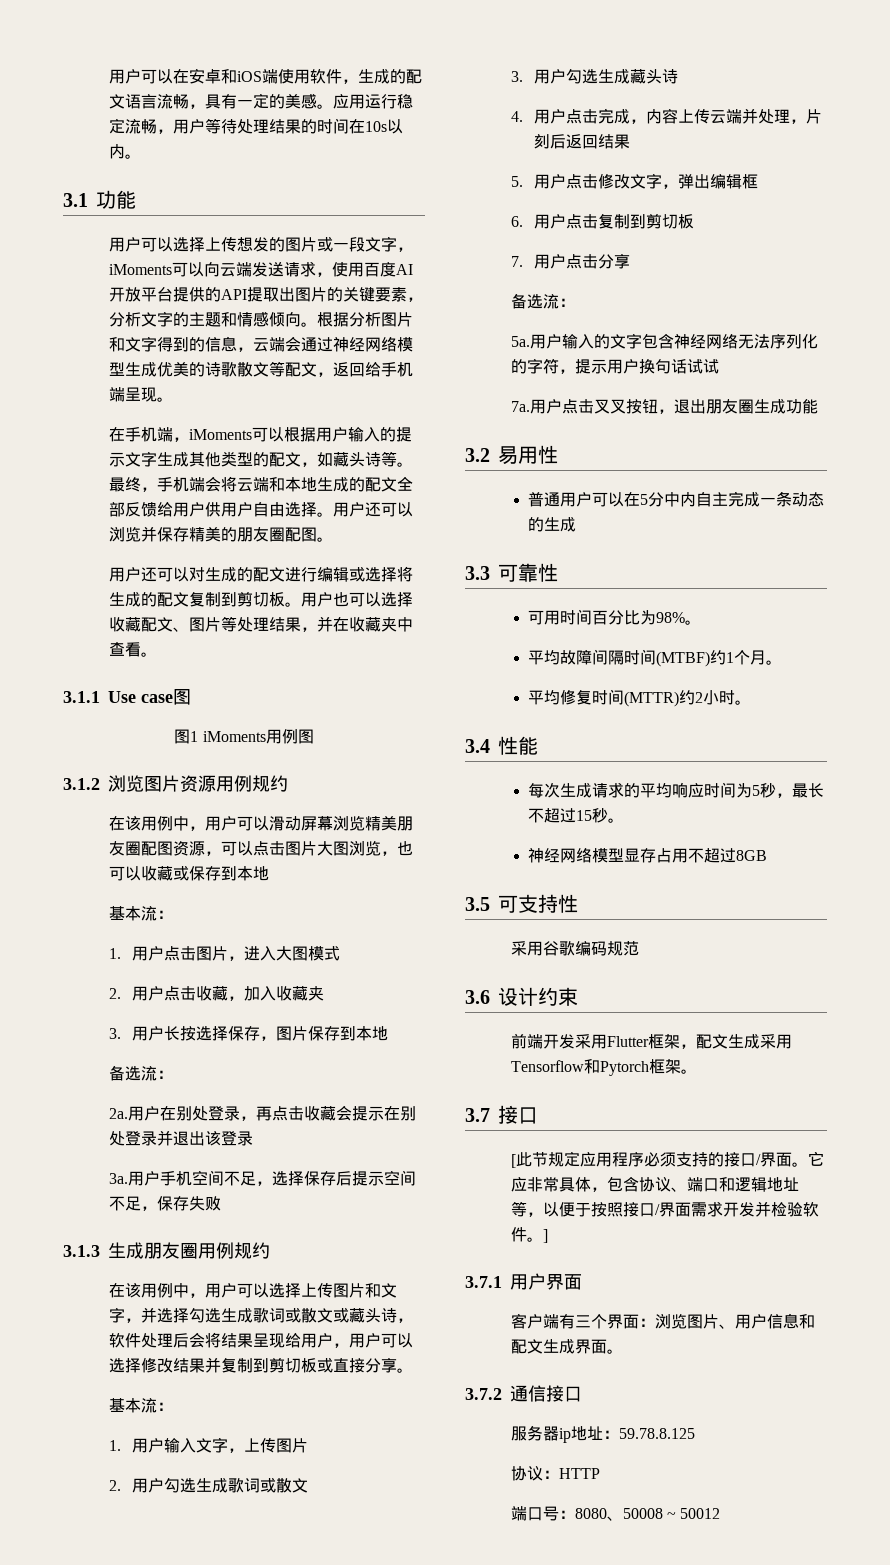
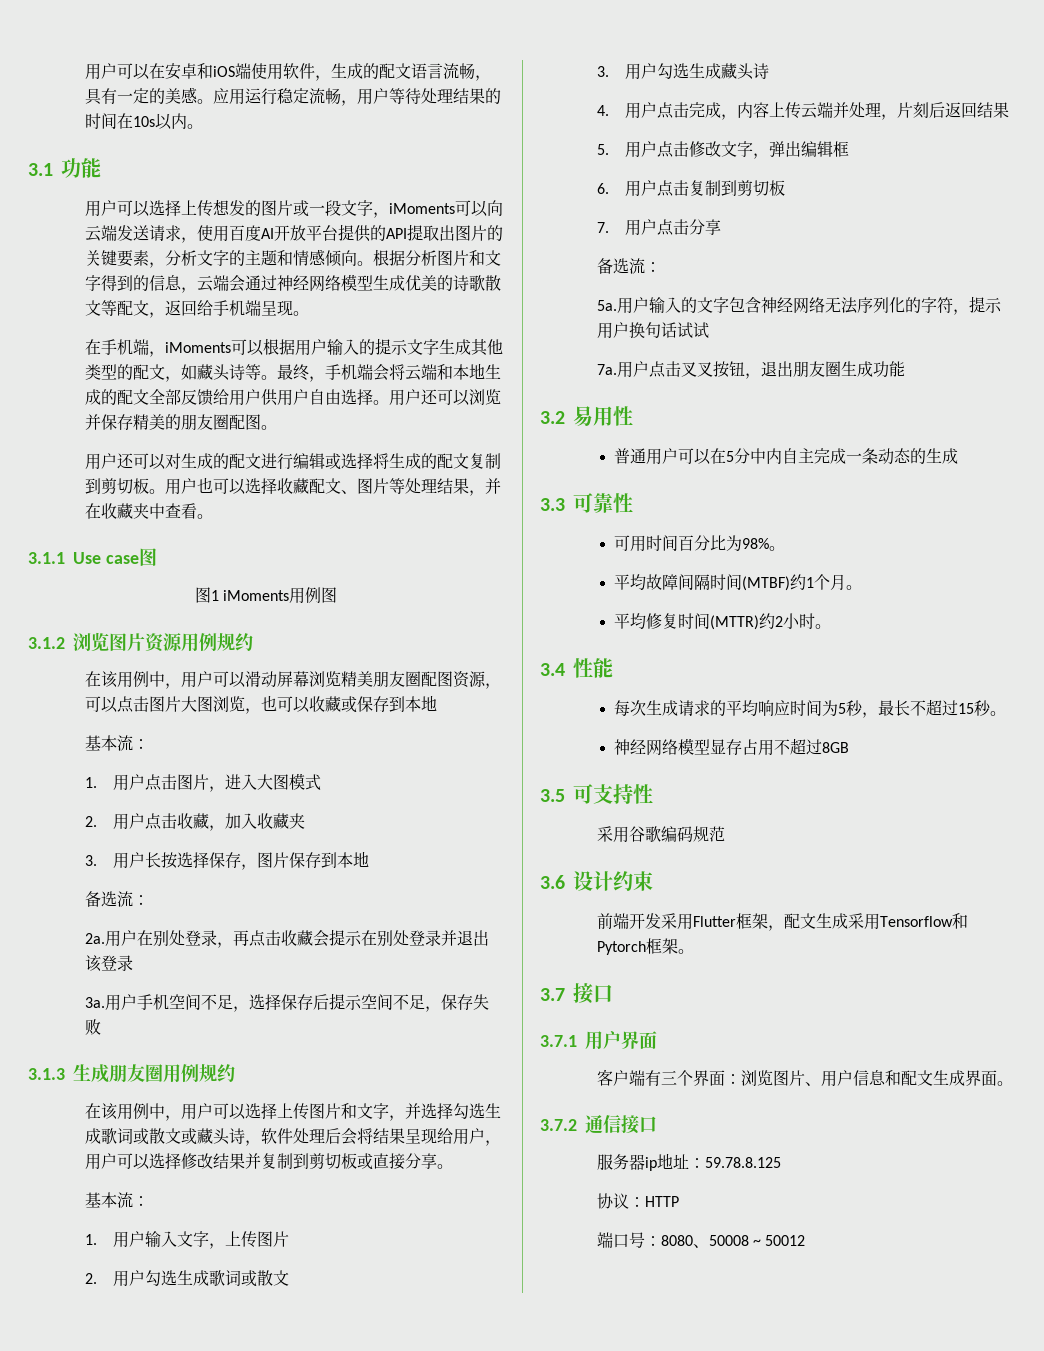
- [此节规定应用程序必须支持的接口/界面。它应非常具体，包含协议、端口和逻辑地址等，以便于按照接口/界面需求开发并检验软件。]

